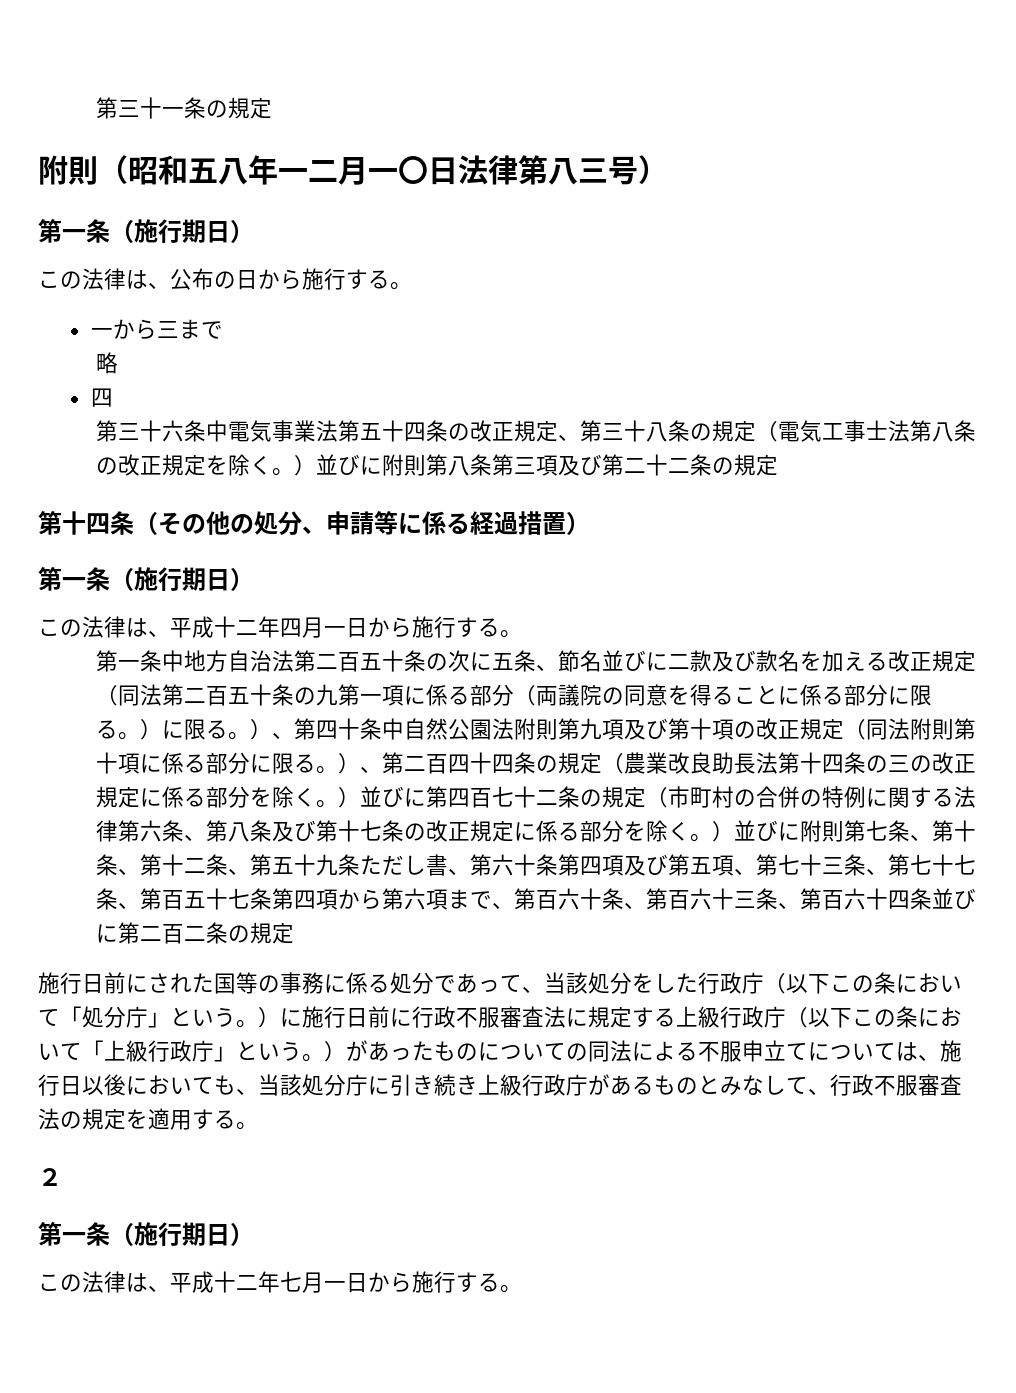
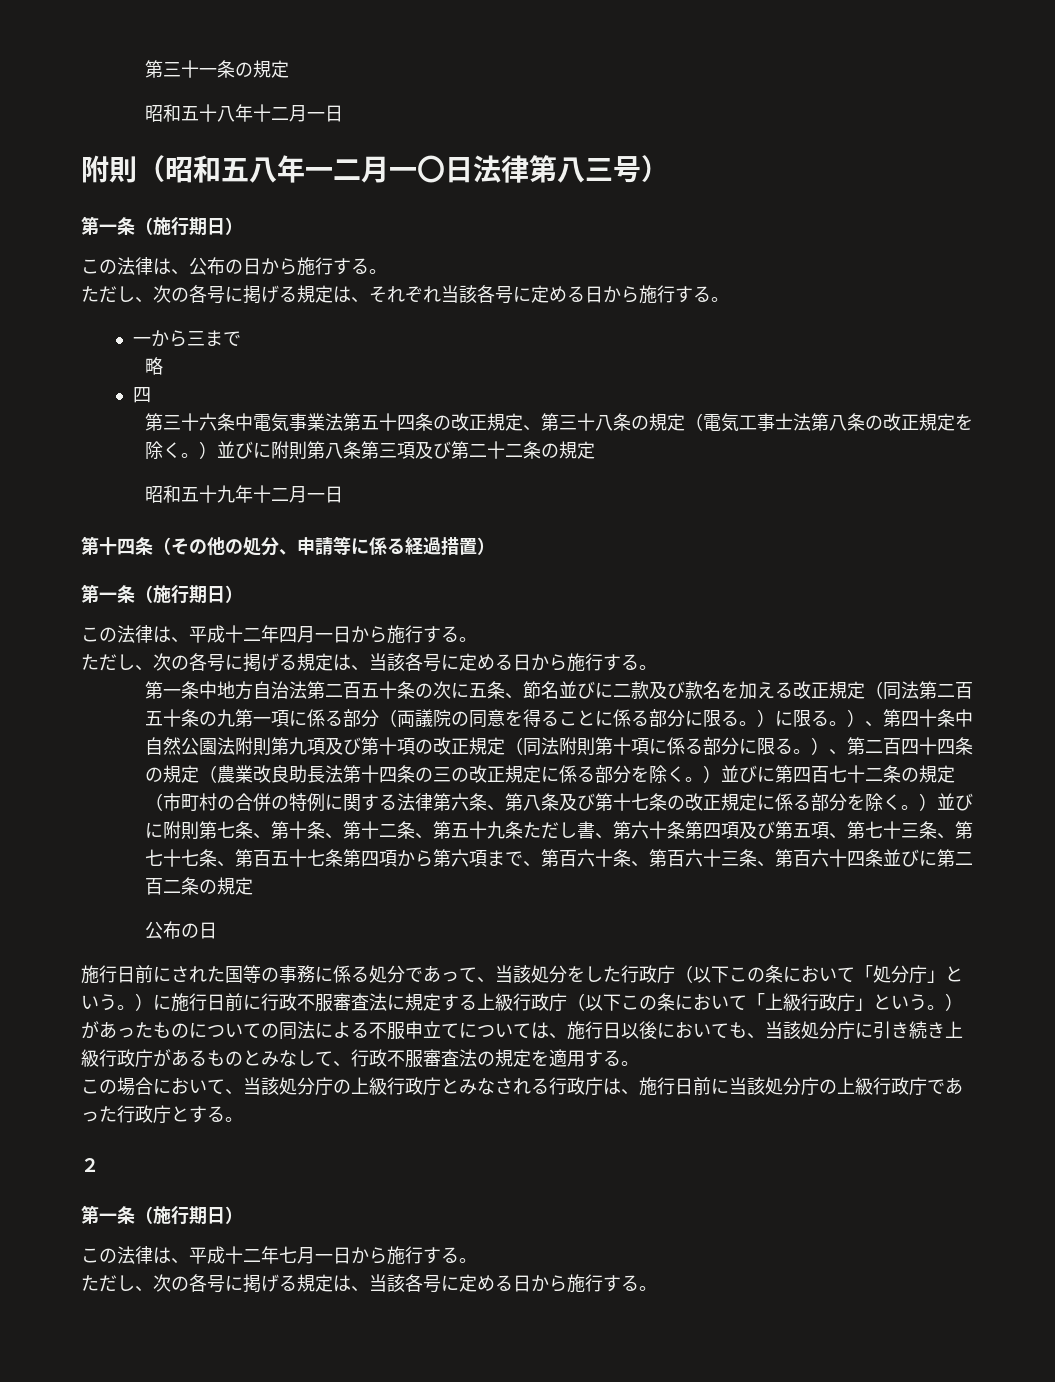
+ 昭和五十八年十二月一日
+ ただし、次の各号に掲げる規定は、それぞれ当該各号に定める日から施行する。
+ 昭和五十九年十二月一日
  この法律は、平成十二年四月一日から施行する。
+ ただし、次の各号に掲げる規定は、当該各号に定める日から施行する。
  第一条中地方自治法第二百五十条の次に五条、節名並びに二款及び款名を加える改正規定（同法第二百五十条の九第一項に係る部分（両議院の同意を得ることに係る部分に限る。）に限る。）、第四十条中自然公園法附則第九項及び第十項の改正規定（同法附則第十項に係る部分に限る。）、第二百四十四条の規定（農業改良助長法第十四条の三の改正規定に係る部分を除く。）並びに第四百七十二条の規定（市町村の合併の特例に関する法律第六条、第八条及び第十七条の改正規定に係る部分を除く。）並びに附則第七条、第十条、第十二条、第五十九条ただし書、第六十条第四項及び第五項、第七十三条、第七十七条、第百五十七条第四項から第六項まで、第百六十条、第百六十三条、第百六十四条並びに第二百二条の規定
+ 公布の日
+ この場合において、当該処分庁の上級行政庁とみなされる行政庁は、施行日前に当該処分庁の上級行政庁であった行政庁とする。
  この法律は、平成十二年七月一日から施行する。
+ ただし、次の各号に掲げる規定は、当該各号に定める日から施行する。

